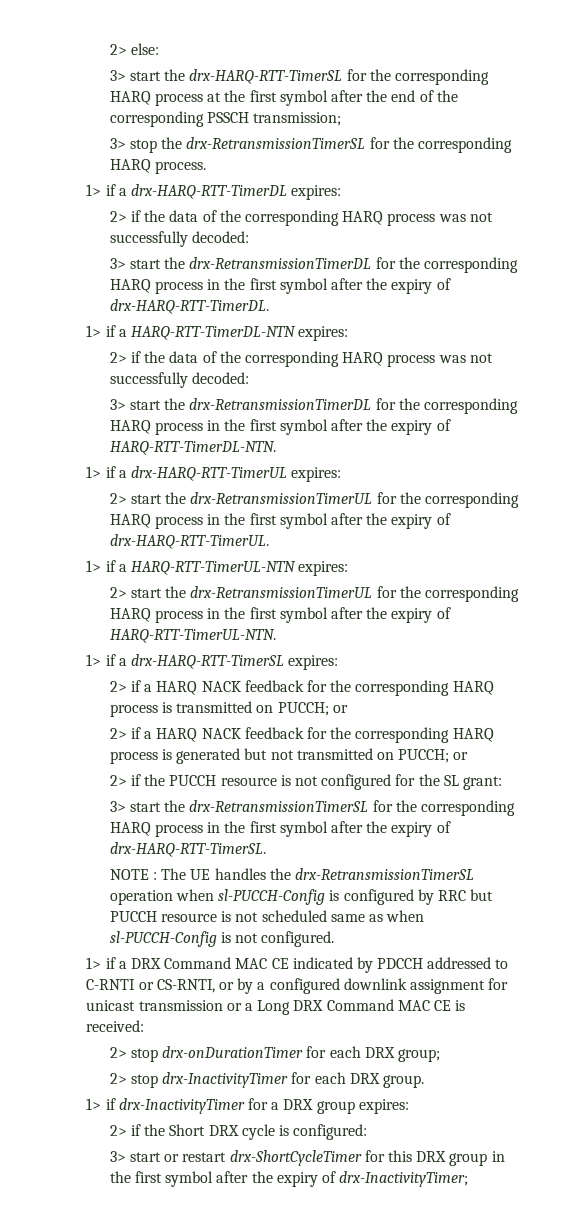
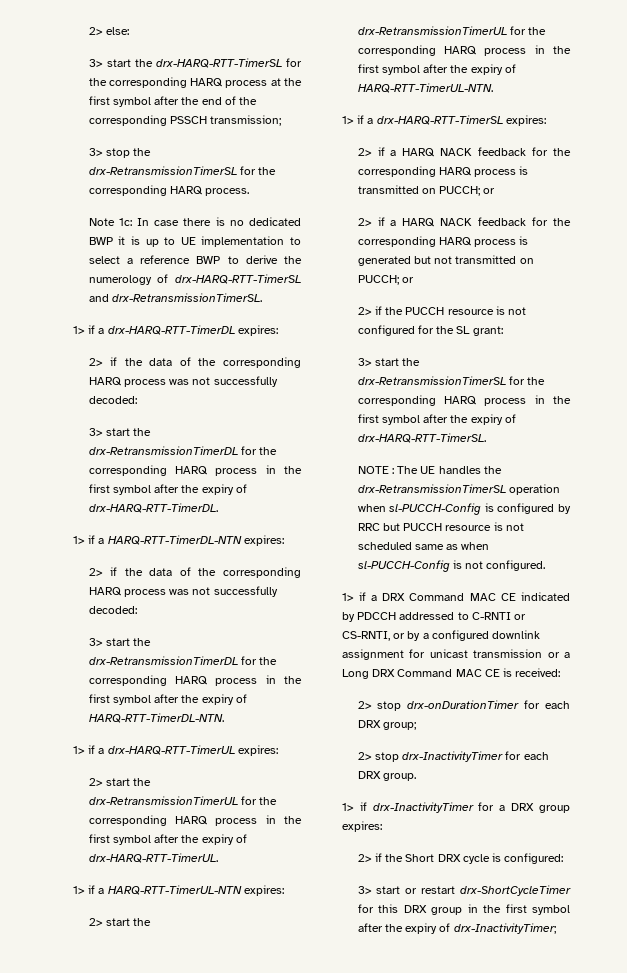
+ Note 1c: In case there is no dedicated BWP it is up to UE implementation to select a reference BWP to derive the numerology of drx-HARQ-RTT-TimerSL and drx-RetransmissionTimerSL.

